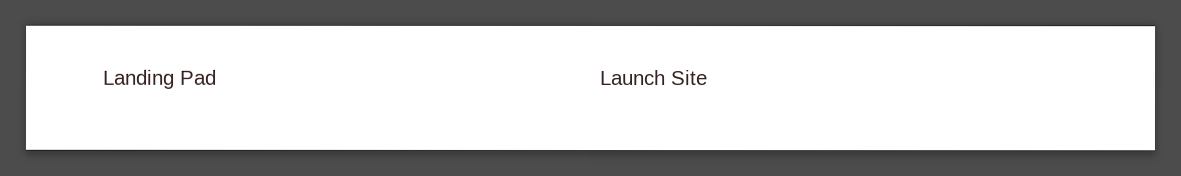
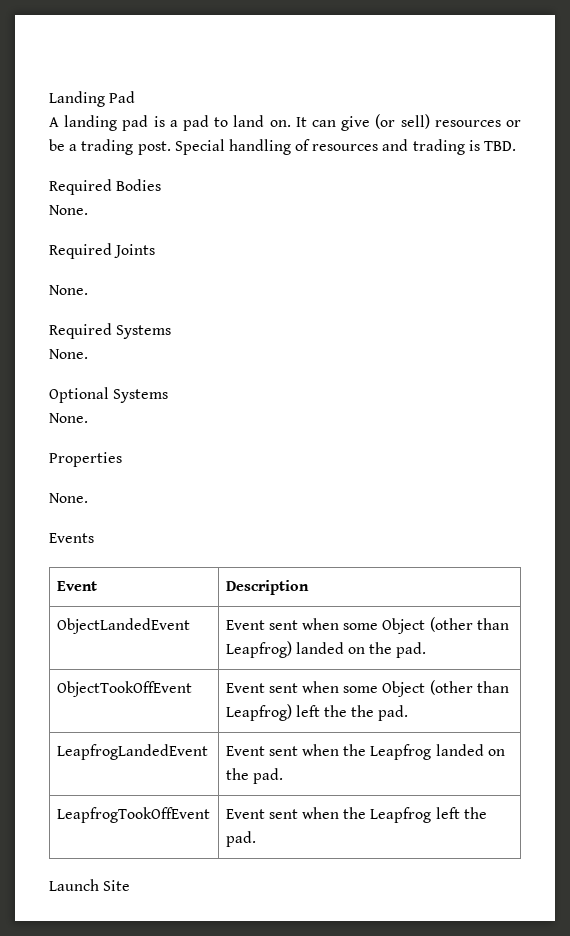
+ A landing pad is a pad to land on. It can give (or sell) resources or be a trading post. Special handling of resources and trading is TBD.
+ Required Bodies
+ None.
+ Required Joints
+ None.
+ Required Systems
+ None.
+ Optional Systems
+ None.
+ Properties
+ None.
+ Events
+ Event | Description
+ ObjectLandedEvent | Event sent when some Object (other than Leapfrog) landed on the pad.
+ ObjectTookOffEvent | Event sent when some Object (other than Leapfrog) left the the pad.
+ LeapfrogLandedEvent | Event sent when the Leapfrog landed on the pad.
+ LeapfrogTookOffEvent | Event sent when the Leapfrog left the pad.

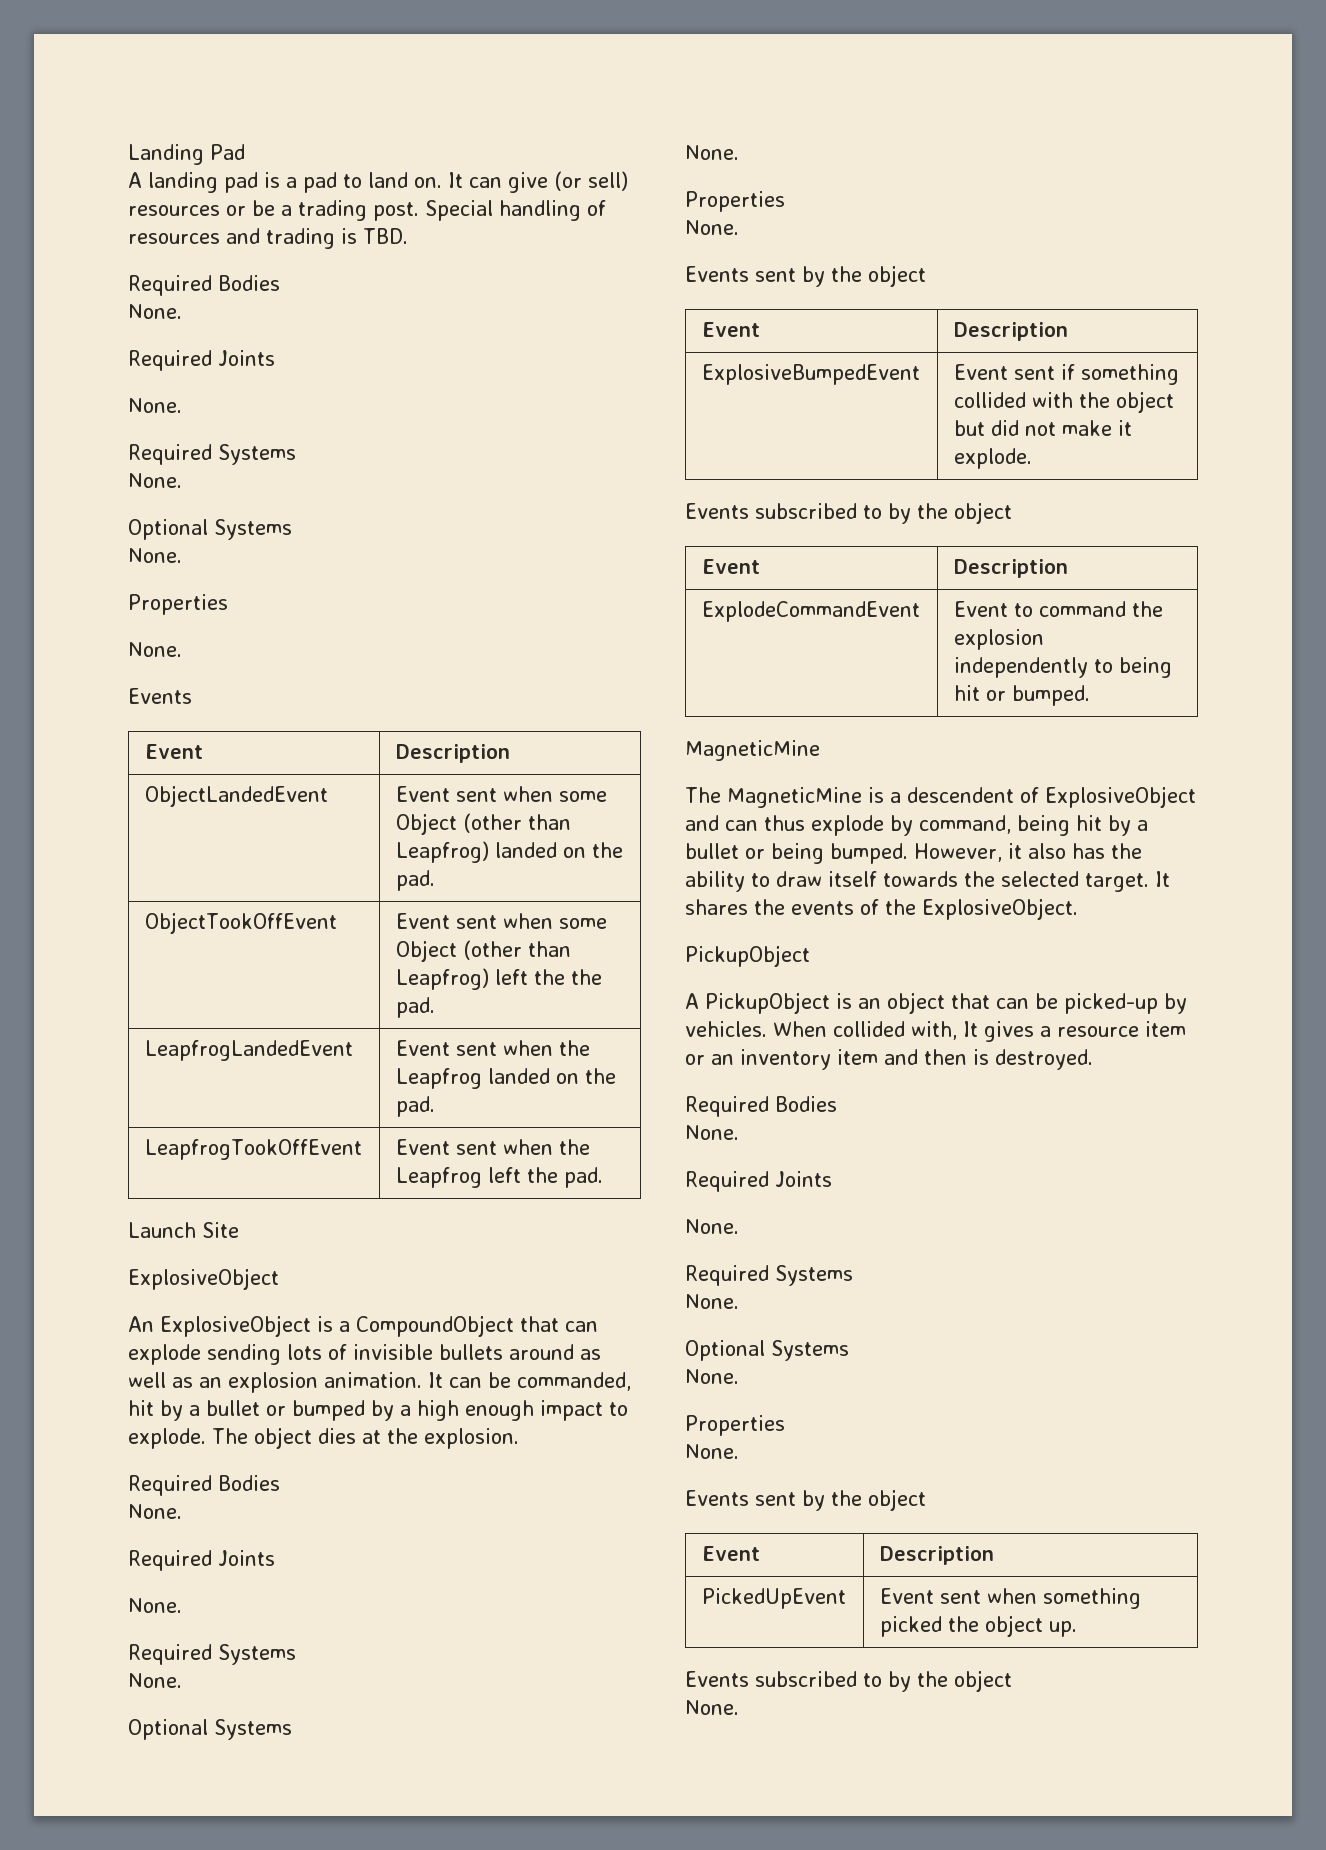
  Launch Site
+ ExplosiveObject
+ An ExplosiveObject is a CompoundObject that can explode sending lots of invisible bullets around as well as an explosion animation. It can be commanded, hit by a bullet or bumped by a high enough impact to explode. The object dies at the explosion.
+ Required Bodies
+ None.
+ Required Joints
+ None.
+ Required Systems
+ None.
+ Optional Systems
+ None.
+ Properties
+ None.
+ Events sent by the object
+ Event | Description
+ ExplosiveBumpedEvent | Event sent if something collided with the object but did not make it explode.
+ Events subscribed to by the object
+ Event | Description
+ ExplodeCommandEvent | Event to command the explosion independently to being hit or bumped.
+ MagneticMine
+ The MagneticMine is a descendent of ExplosiveObject and can thus explode by command, being hit by a bullet or being bumped. However, it also has the ability to draw itself towards the selected target. It shares the events of the ExplosiveObject.
+ PickupObject
+ A PickupObject is an object that can be picked-up by vehicles. When collided with, It gives a resource item or an inventory item and then is destroyed.
+ Required Bodies
+ None.
+ Required Joints
+ None.
+ Required Systems
+ None.
+ Optional Systems
+ None.
+ Properties
+ None.
+ Events sent by the object
+ Event | Description
+ PickedUpEvent | Event sent when something picked the object up.
+ Events subscribed to by the object
+ None.

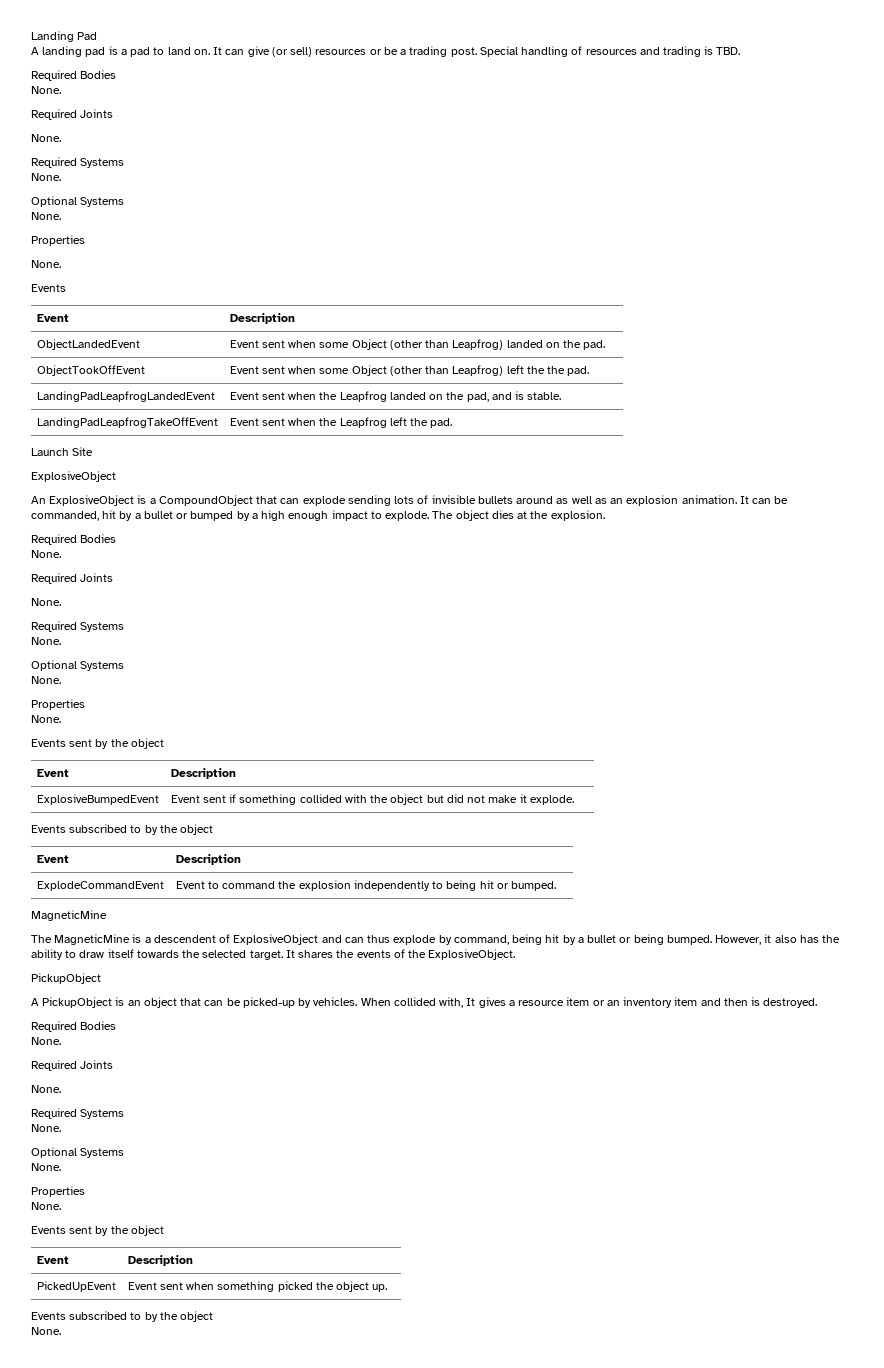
- LeapfrogLandedEvent | Event sent when the Leapfrog landed on the pad.
- LeapfrogTookOffEvent | Event sent when the Leapfrog left the pad.
+ LandingPadLeapfrogLandedEvent | Event sent when the Leapfrog landed on the pad, and is stable.
+ LandingPadLeapfrogTakeOffEvent | Event sent when the Leapfrog left the pad.

